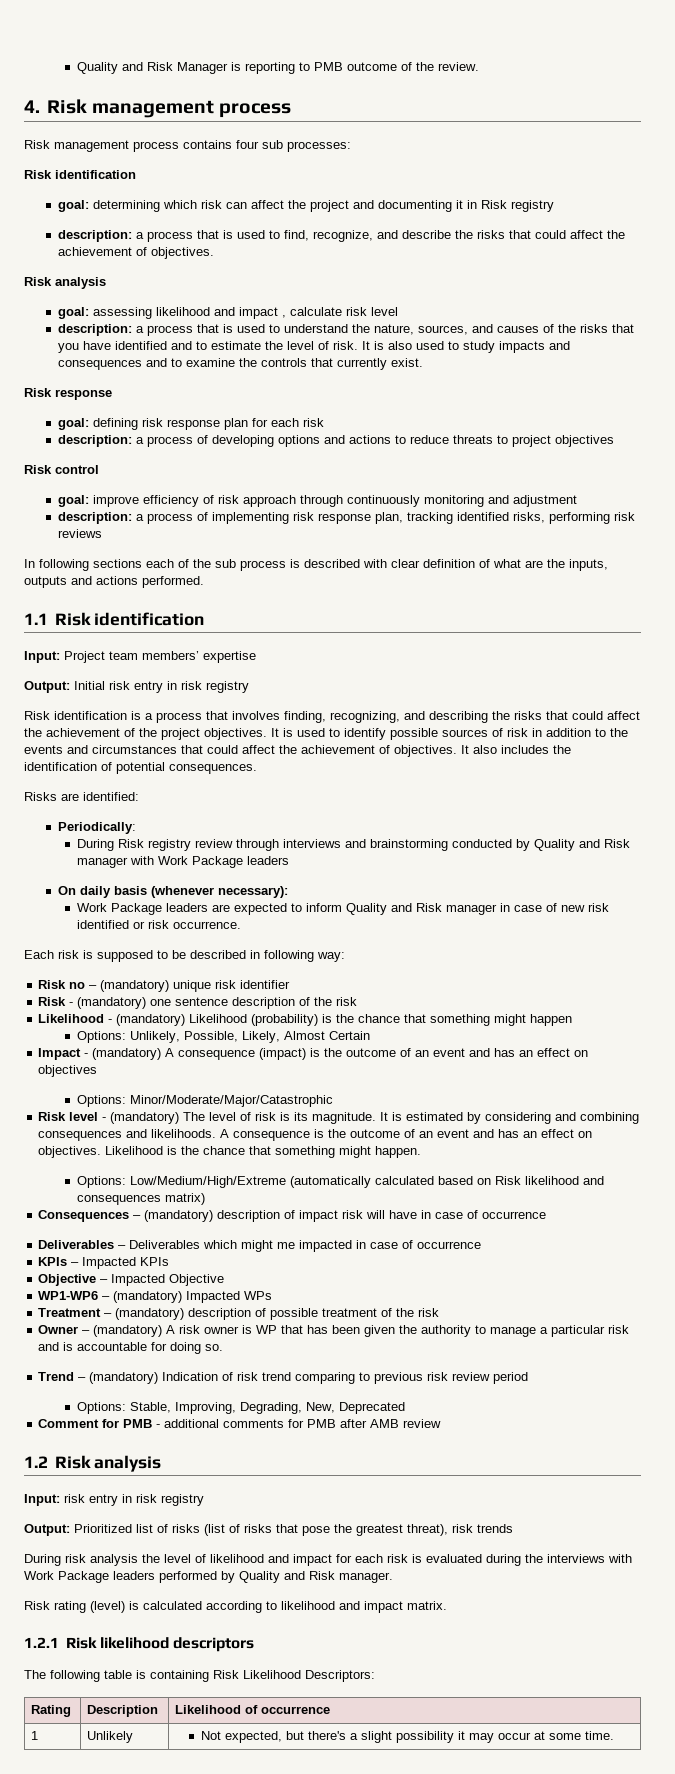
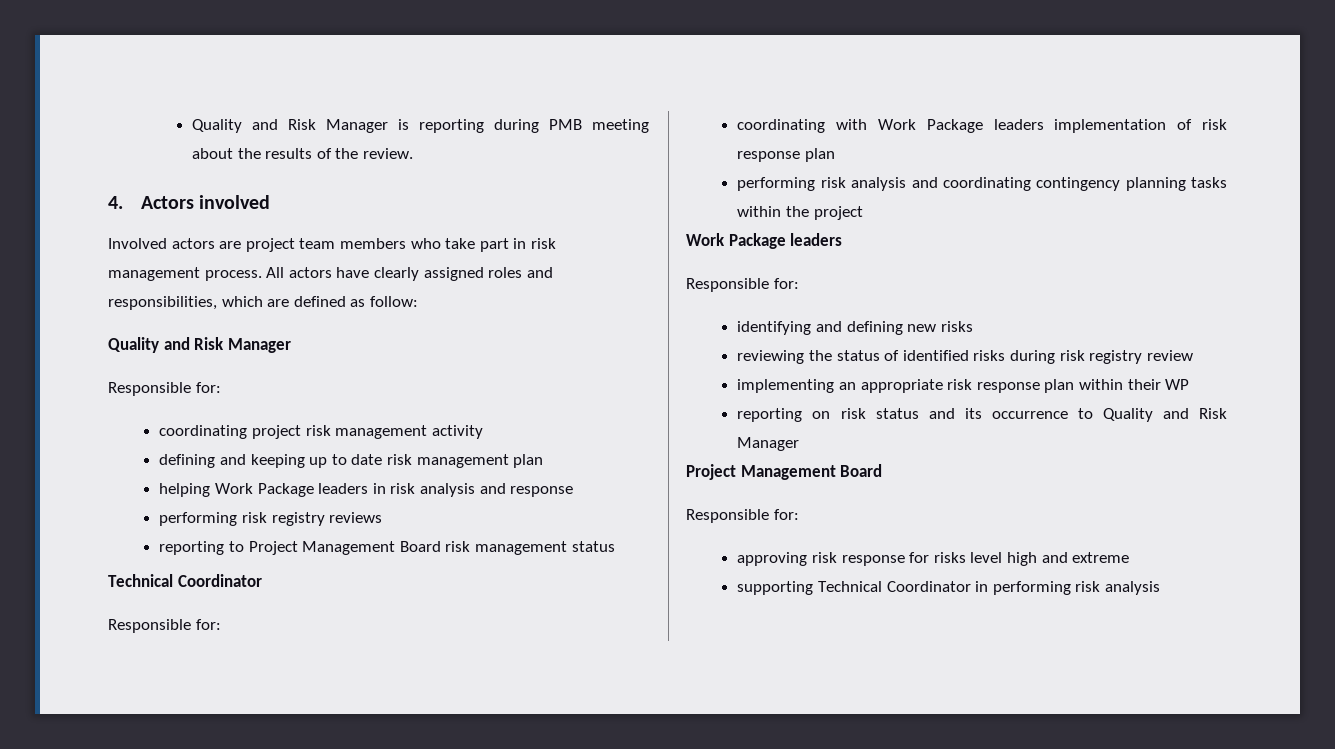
- Quality and Risk Manager is reporting to PMB outcome of the review.
- 4. Risk management process
- Risk management process contains four sub processes:
- Risk identification
- goal: determining which risk can affect the project and documenting it in Risk registry
- description: a process that is used to find, recognize, and describe the risks that could affect the achievement of objectives.
- Risk analysis
- goal: assessing likelihood and impact , calculate risk level
- description: a process that is used to understand the nature, sources, and causes of the risks that you have identified and to estimate the level of risk. It is also used to study impacts and consequences and to examine the controls that currently exist.
- Risk response
- goal: defining risk response plan for each risk
- description: a process of developing options and actions to reduce threats to project objectives
- Risk control
- goal: improve efficiency of risk approach through continuously monitoring and adjustment
- description: a process of implementing risk response plan, tracking identified risks, performing risk reviews
- In following sections each of the sub process is described with clear definition of what are the inputs, outputs and actions performed.
- 1.1 Risk identification
- Input: Project team members’ expertise
- Output: Initial risk entry in risk registry
- Risk identification is a process that involves finding, recognizing, and describing the risks that could affect the achievement of the project objectives. It is used to identify possible sources of risk in addition to the events and circumstances that could affect the achievement of objectives. It also includes the identification of potential consequences.
- Risks are identified:
- Periodically:
- During Risk registry review through interviews and brainstorming conducted by Quality and Risk manager with Work Package leaders
- On daily basis (whenever necessary):
- Work Package leaders are expected to inform Quality and Risk manager in case of new risk identified or risk occurrence.
- Each risk is supposed to be described in following way:
- Risk no – (mandatory) unique risk identifier
- Risk - (mandatory) one sentence description of the risk
- Likelihood - (mandatory) Likelihood (probability) is the chance that something might happen
- Options: Unlikely, Possible, Likely, Almost Certain
- Impact - (mandatory) A consequence (impact) is the outcome of an event and has an effect on objectives
- Options: Minor/Moderate/Major/Catastrophic
- Risk level - (mandatory) The level of risk is its magnitude. It is estimated by considering and combining consequences and likelihoods. A consequence is the outcome of an event and has an effect on objectives. Likelihood is the chance that something might happen.
- Options: Low/Medium/High/Extreme (automatically calculated based on Risk likelihood and consequences matrix)
- Consequences – (mandatory) description of impact risk will have in case of occurrence
- Deliverables – Deliverables which might me impacted in case of occurrence
- KPIs – Impacted KPIs
- Objective – Impacted Objective
- WP1-WP6 – (mandatory) Impacted WPs
- Treatment – (mandatory) description of possible treatment of the risk
- Owner – (mandatory) A risk owner is WP that has been given the authority to manage a particular risk and is accountable for doing so.
- Trend – (mandatory) Indication of risk trend comparing to previous risk review period
- Options: Stable, Improving, Degrading, New, Deprecated
- Comment for PMB - additional comments for PMB after AMB review
- 1.2 Risk analysis
- Input: risk entry in risk registry
- Output: Prioritized list of risks (list of risks that pose the greatest threat), risk trends
- During risk analysis the level of likelihood and impact for each risk is evaluated during the interviews with Work Package leaders performed by Quality and Risk manager.
- Risk rating (level) is calculated according to likelihood and impact matrix.
- 1.2.1 Risk likelihood descriptors
- The following table is containing Risk Likelihood Descriptors:
- Rating | Description | Likelihood of occurrence
- 1 | Unlikely | Not expected, but there's a slight possibility it may occur at some time.
+ Quality and Risk Manager is reporting during PMB meeting about the results of the review.
+ 4. Actors involved
+ Involved actors are project team members who take part in risk management process. All actors have clearly assigned roles and responsibilities, which are defined as follow:
+ Quality and Risk Manager
+ Responsible for:
+ coordinating project risk management activity
+ defining and keeping up to date risk management plan
+ helping Work Package leaders in risk analysis and response
+ performing risk registry reviews
+ reporting to Project Management Board risk management status
+ Technical Coordinator
+ Responsible for:
+ coordinating with Work Package leaders implementation of risk response plan
+ performing risk analysis and coordinating contingency planning tasks within the project
+ Work Package leaders
+ Responsible for:
+ identifying and defining new risks
+ reviewing the status of identified risks during risk registry review
+ implementing an appropriate risk response plan within their WP
+ reporting on risk status and its occurrence to Quality and Risk Manager
+ Project Management Board
+ Responsible for:
+ approving risk response for risks level high and extreme
+ supporting Technical Coordinator in performing risk analysis

